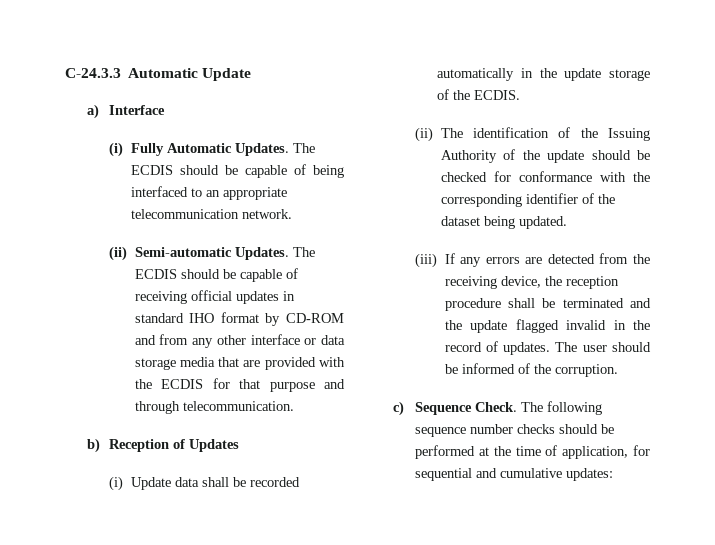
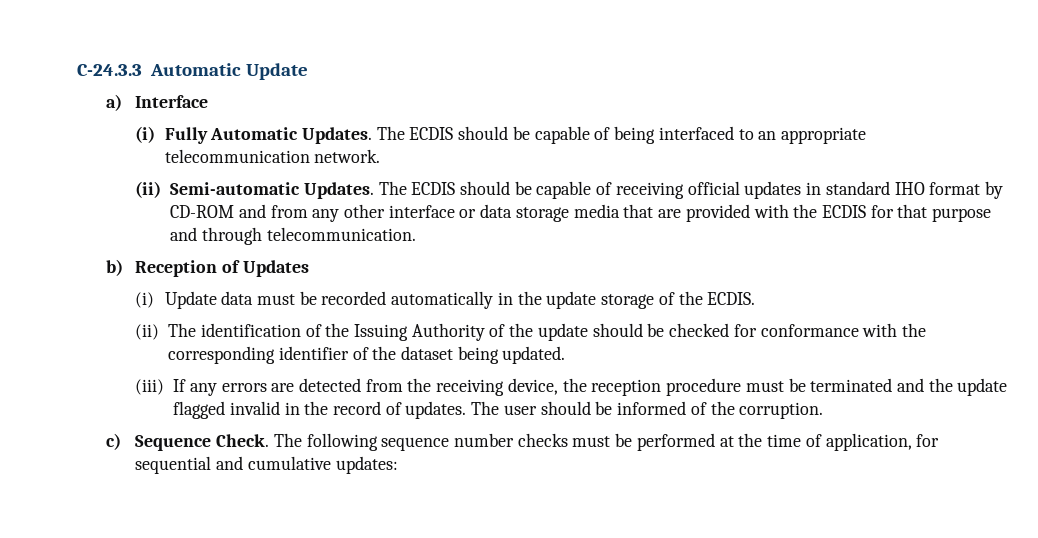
- (i) Update data shall be recorded automatically in the update storage of the ECDIS.
+ (i) Update data must be recorded automatically in the update storage of the ECDIS.
- (iii) If any errors are detected from the receiving device, the reception procedure shall be terminated and the update flagged invalid in the record of updates.
+ (iii) If any errors are detected from the receiving device, the reception procedure must be terminated and the update flagged invalid in the record of updates.
- The following sequence number checks should be performed at the time of application, for sequential and cumulative updates:
+ The following sequence number checks must be performed at the time of application, for sequential and cumulative updates:

